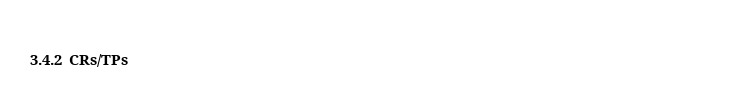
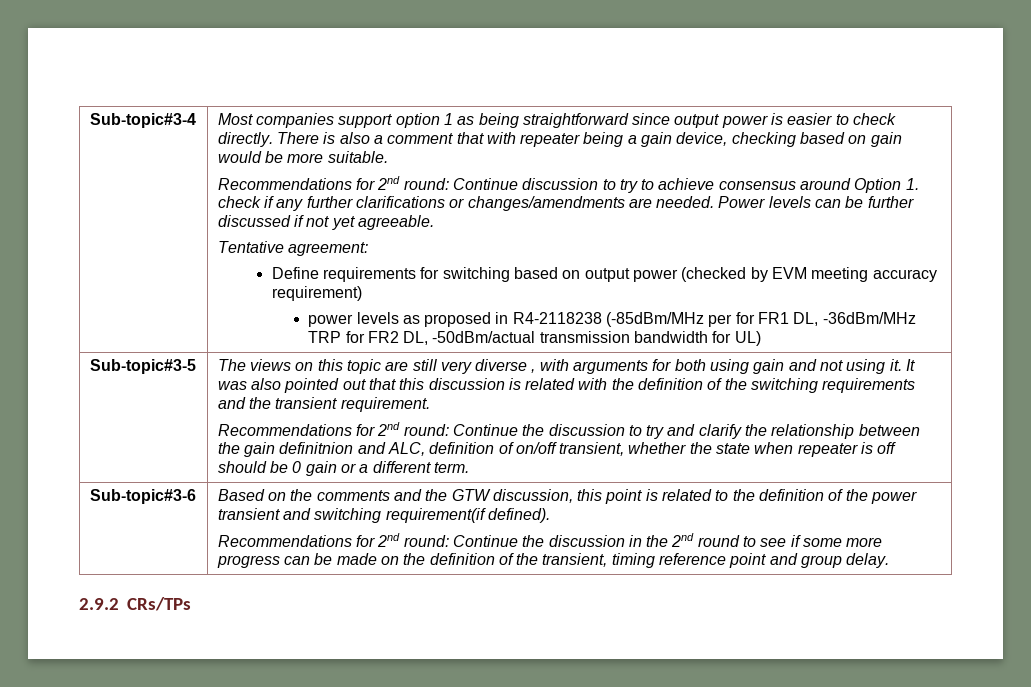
- 3.4.2 CRs/TPs
+ Sub-topic#3-4 | Most companies support option 1 as being straightforward since output power is easier to check directly. There is also a comment that with repeater being a gain device, checking based on gain would be more suitable.
+ Recommendations for 2nd round: Continue discussion to try to achieve consensus around Option 1. check if any further clarifications or changes/amendments are needed. Power levels can be further discussed if not yet agreeable.
+ Tentative agreement:
+ Define requirements for switching based on output power (checked by EVM meeting accuracy requirement)
+ power levels as proposed in R4-2118238 (-85dBm/MHz per for FR1 DL, -36dBm/MHz TRP for FR2 DL, -50dBm/actual transmission bandwidth for UL)
+ Sub-topic#3-5 | The views on this topic are still very diverse , with arguments for both using gain and not using it. It was also pointed out that this discussion is related with the definition of the switching requirements and the transient requirement.
+ Recommendations for 2nd round: Continue the discussion to try and clarify the relationship between the gain definitnion and ALC, definition of on/off transient, whether the state when repeater is off should be 0 gain or a different term.
+ Sub-topic#3-6 | Based on the comments and the GTW discussion, this point is related to the definition of the power transient and switching requirement(if defined).
+ Recommendations for 2nd round: Continue the discussion in the 2nd round to see if some more progress can be made on the definition of the transient, timing reference point and group delay.
+ 2.9.2 CRs/TPs

